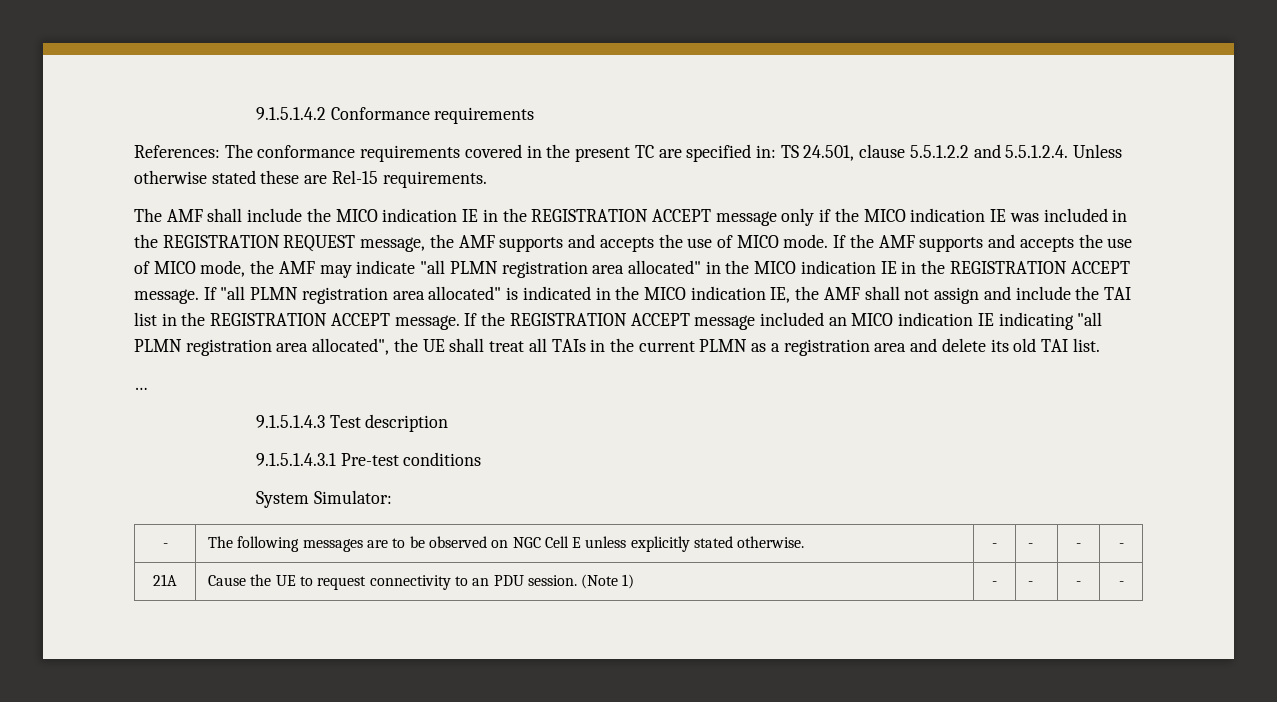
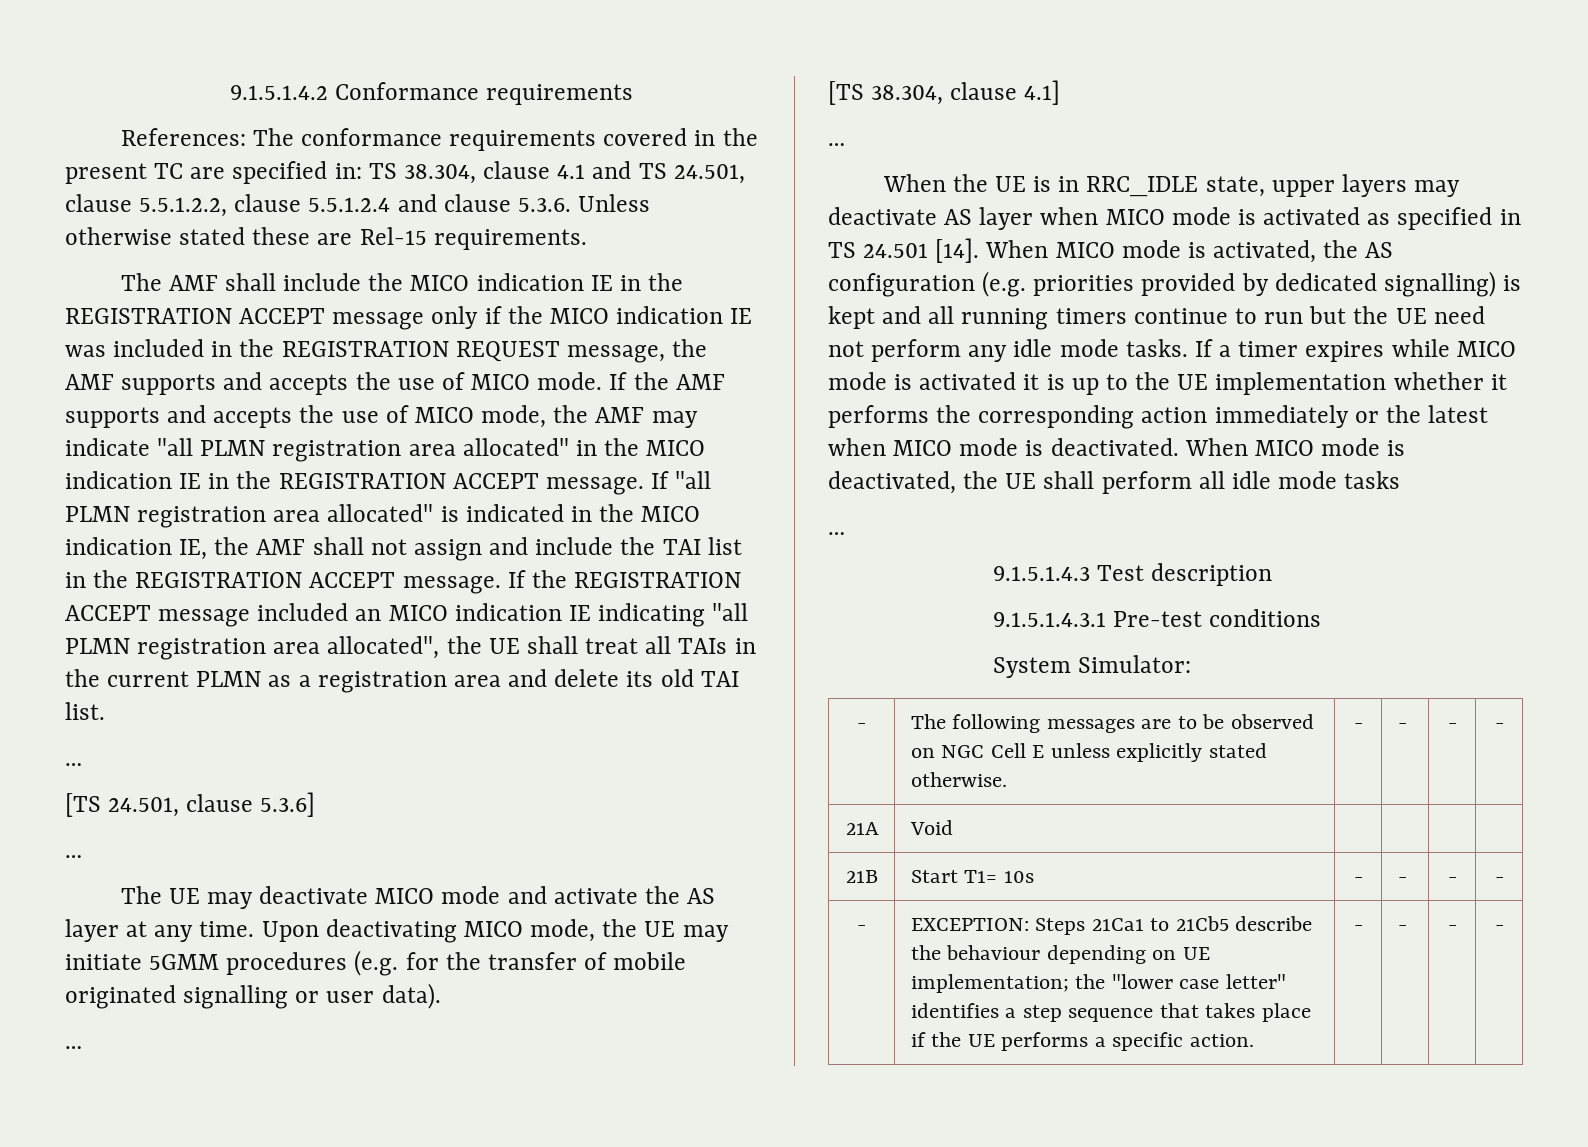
- References: The conformance requirements covered in the present TC are specified in: TS 24.501, clause 5.5.1.2.2 and 5.5.1.2.4. Unless otherwise stated these are Rel-15 requirements.
+ References: The conformance requirements covered in the present TC are specified in: TS 38.304, clause 4.1 and TS 24.501, clause 5.5.1.2.2, clause 5.5.1.2.4 and clause 5.3.6. Unless otherwise stated these are Rel-15 requirements.
+ [TS 24.501, clause 5.3.6]
+ …
+ The UE may deactivate MICO mode and activate the AS layer at any time. Upon deactivating MICO mode, the UE may initiate 5GMM procedures (e.g. for the transfer of mobile originated signalling or user data).
+ …
+ [TS 38.304, clause 4.1]
+ …
+ When the UE is in RRC_IDLE state, upper layers may deactivate AS layer when MICO mode is activated as specified in TS 24.501 [14]. When MICO mode is activated, the AS configuration (e.g. priorities provided by dedicated signalling) is kept and all running timers continue to run but the UE need not perform any idle mode tasks. If a timer expires while MICO mode is activated it is up to the UE implementation whether it performs the corresponding action immediately or the latest when MICO mode is deactivated. When MICO mode is deactivated, the UE shall perform all idle mode tasks
+ …
- 21A | Cause the UE to request connectivity to an PDU session. (Note 1) | - | - | - | -
+ 21A | Void | | | |
+ 21B | Start T1= 10s | - | - | - | -
+ - | EXCEPTION: Steps 21Ca1 to 21Cb5 describe the behaviour depending on UE implementation; the "lower case letter" identifies a step sequence that takes place if the UE performs a specific action. | - | - | - | -

